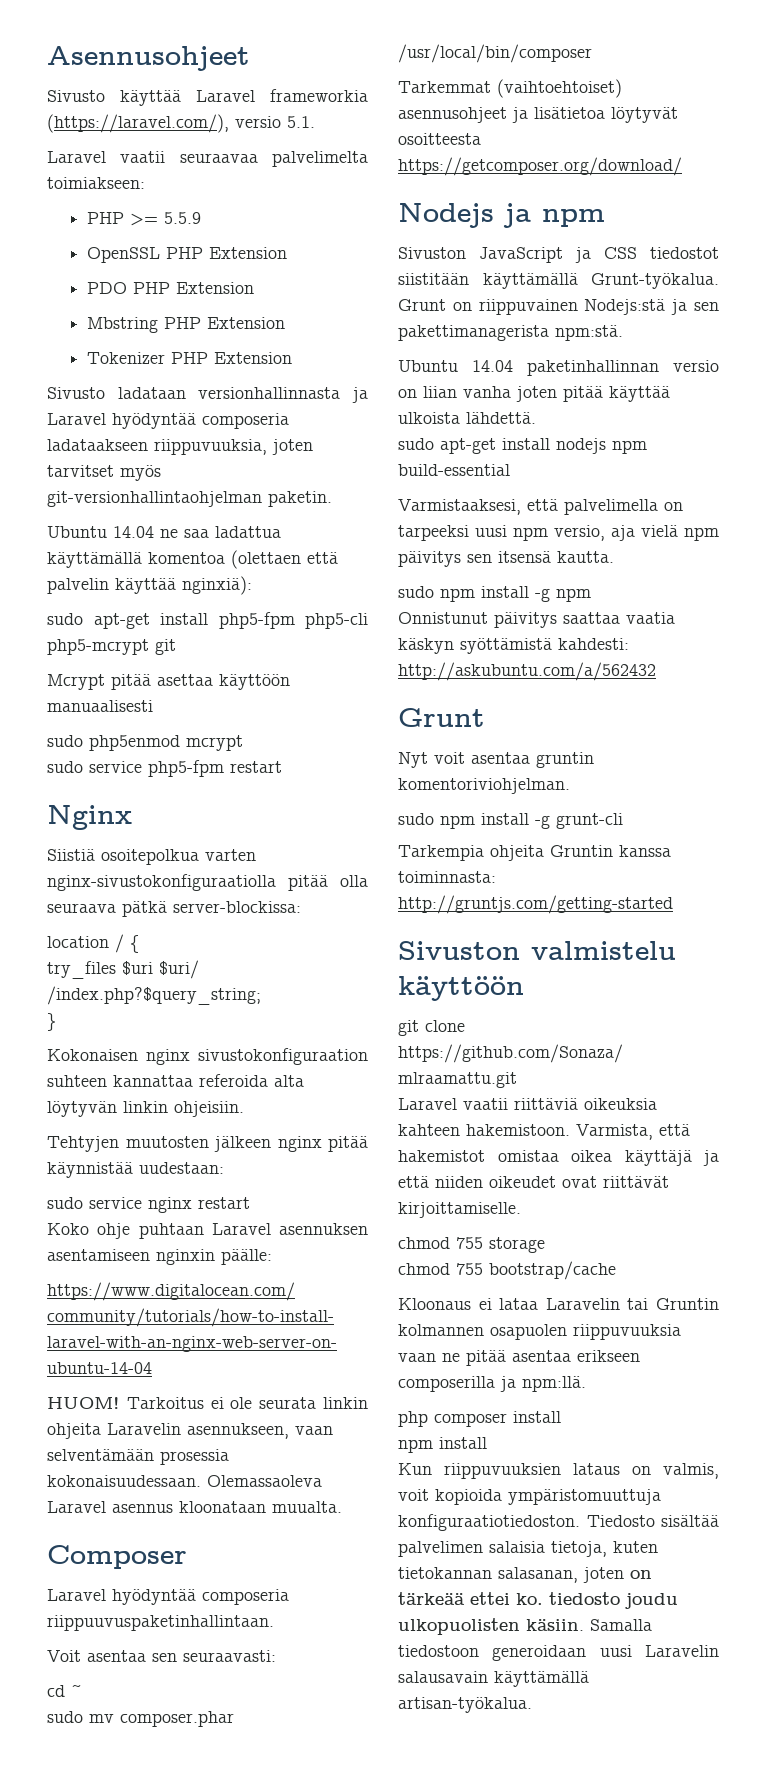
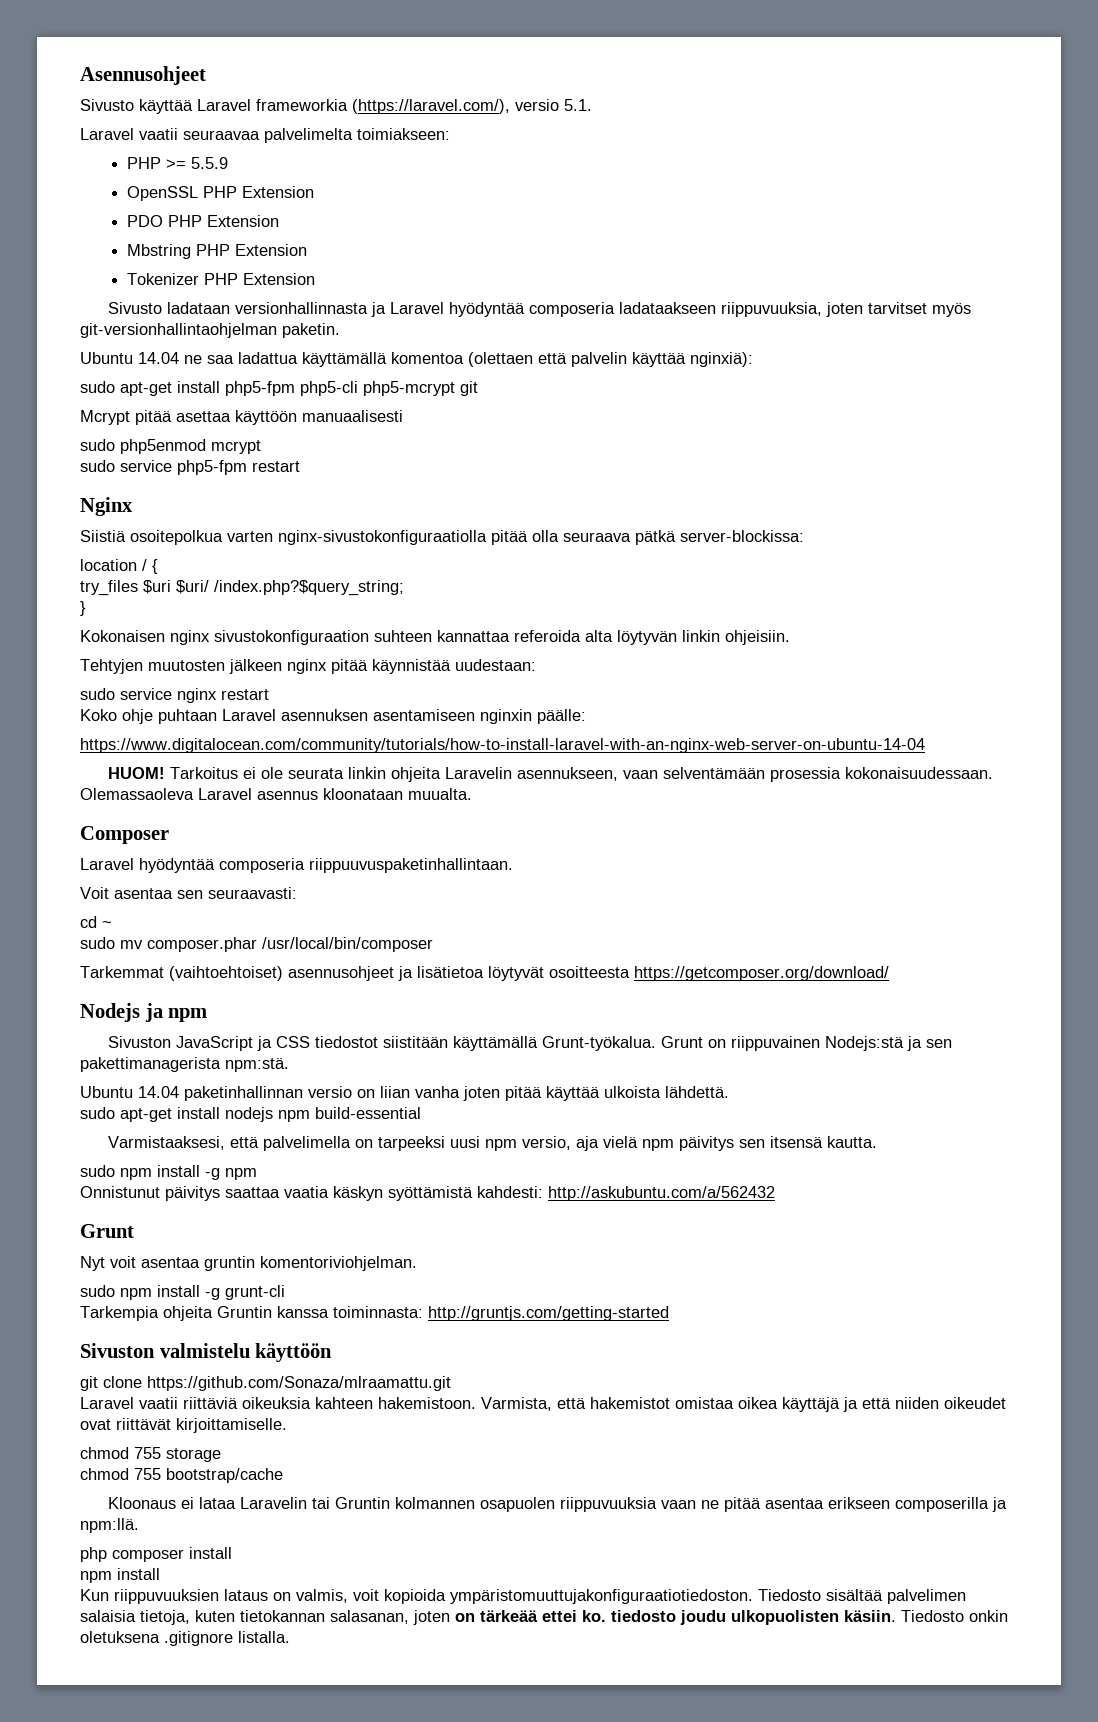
- Kun riippuvuuksien lataus on valmis, voit kopioida ympäristomuuttuja konfiguraatiotiedoston.
+ Kun riippuvuuksien lataus on valmis, voit kopioida ympäristomuuttujakonfiguraatiotiedoston.
- Samalla tiedostoon generoidaan uusi Laravelin salausavain käyttämällä artisan-työkalua.
+ Tiedosto onkin oletuksena .gitignore listalla.

